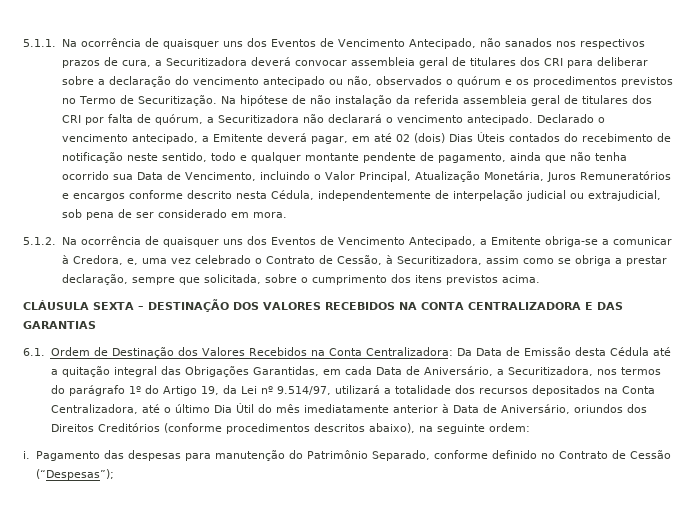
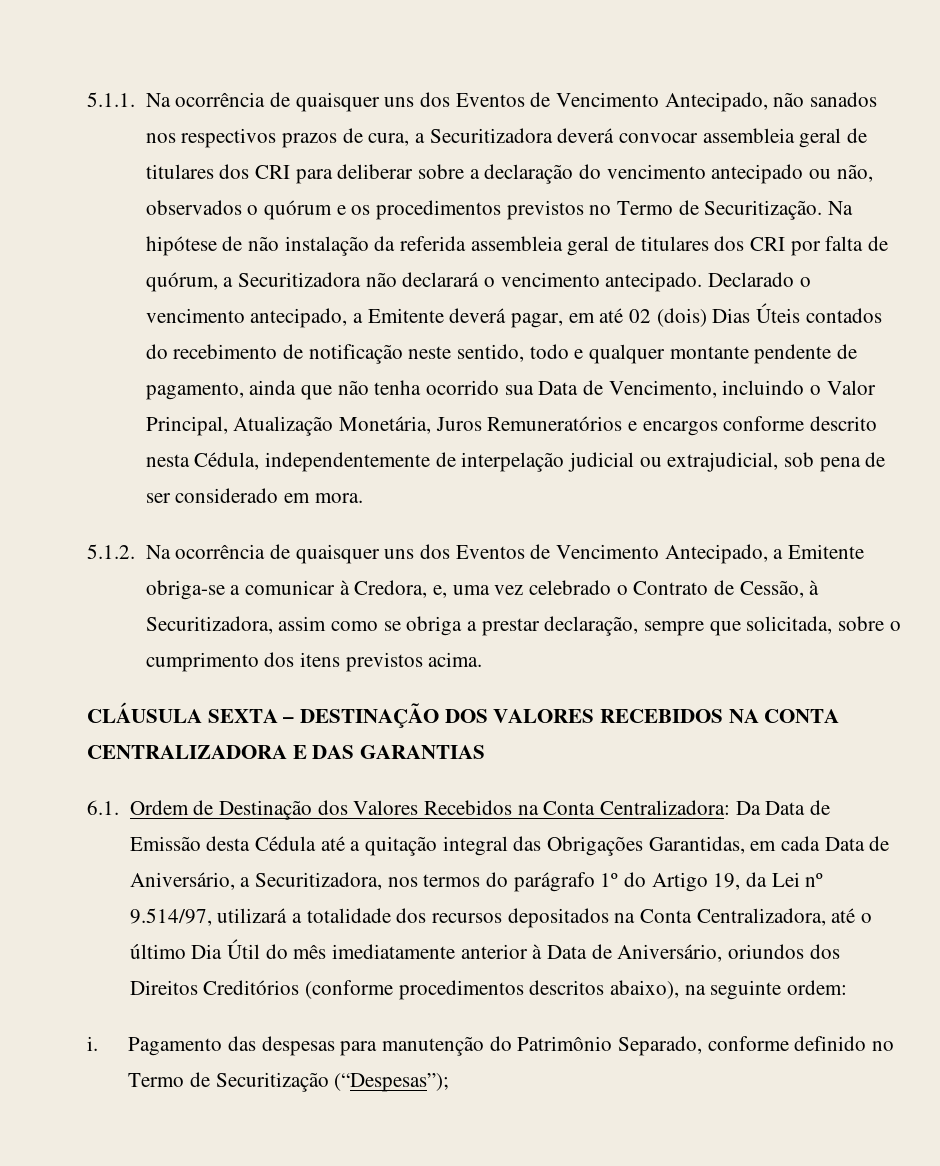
- Pagamento das despesas para manutenção do Patrimônio Separado, conforme definido no Contrato de Cessão (“Despesas”);
+ Pagamento das despesas para manutenção do Patrimônio Separado, conforme definido no Termo de Securitização (“Despesas”);

